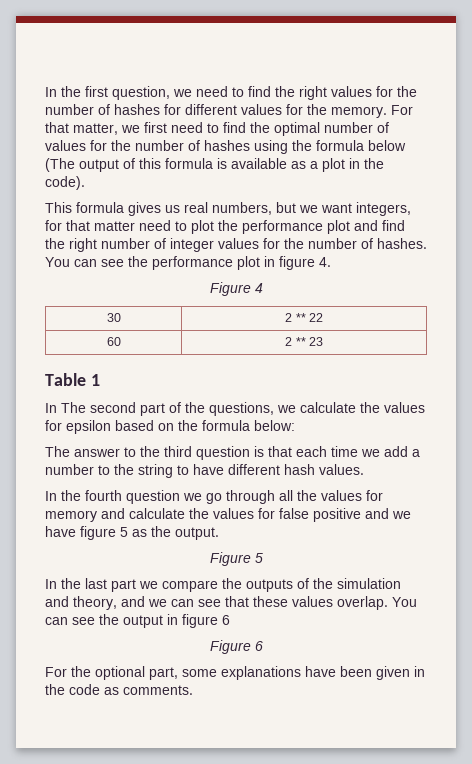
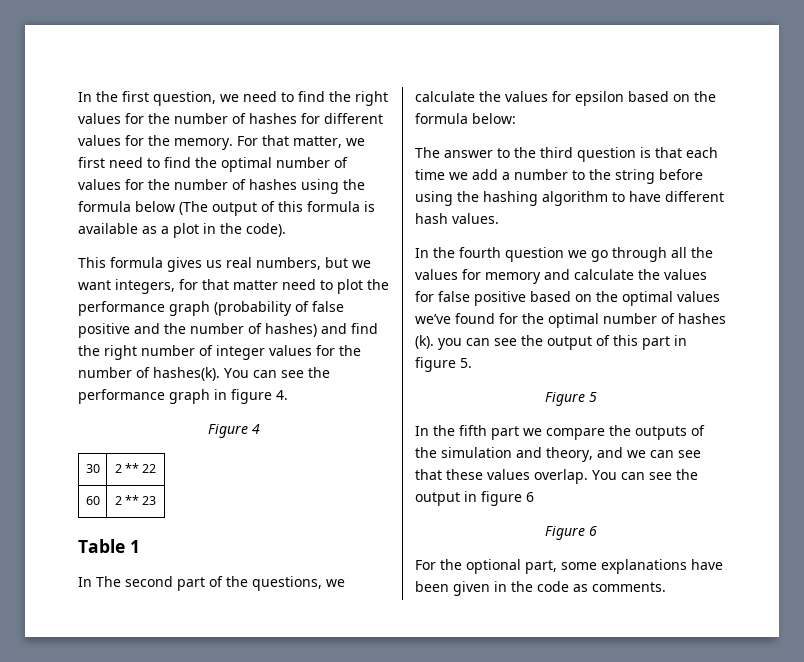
- This formula gives us real numbers, but we want integers, for that matter need to plot the performance plot and find the right number of integer values for the number of hashes.
+ This formula gives us real numbers, but we want integers, for that matter need to plot the performance graph (probability of false positive and the number of hashes) and find the right number of integer values for the number of hashes(k).
- You can see the performance plot in figure 4.
+ You can see the performance graph in figure 4.
- The answer to the third question is that each time we add a number to the string to have different hash values.
+ The answer to the third question is that each time we add a number to the string before using the hashing algorithm to have different hash values.
- In the fourth question we go through all the values for memory and calculate the values for false positive and we have figure 5 as the output.
+ In the fourth question we go through all the values for memory and calculate the values for false positive based on the optimal values we’ve found for the optimal number of hashes (k). you can see the output of this part in figure 5.
- In the last part we compare the outputs of the simulation and theory, and we can see that these values overlap.
+ In the fifth part we compare the outputs of the simulation and theory, and we can see that these values overlap.

